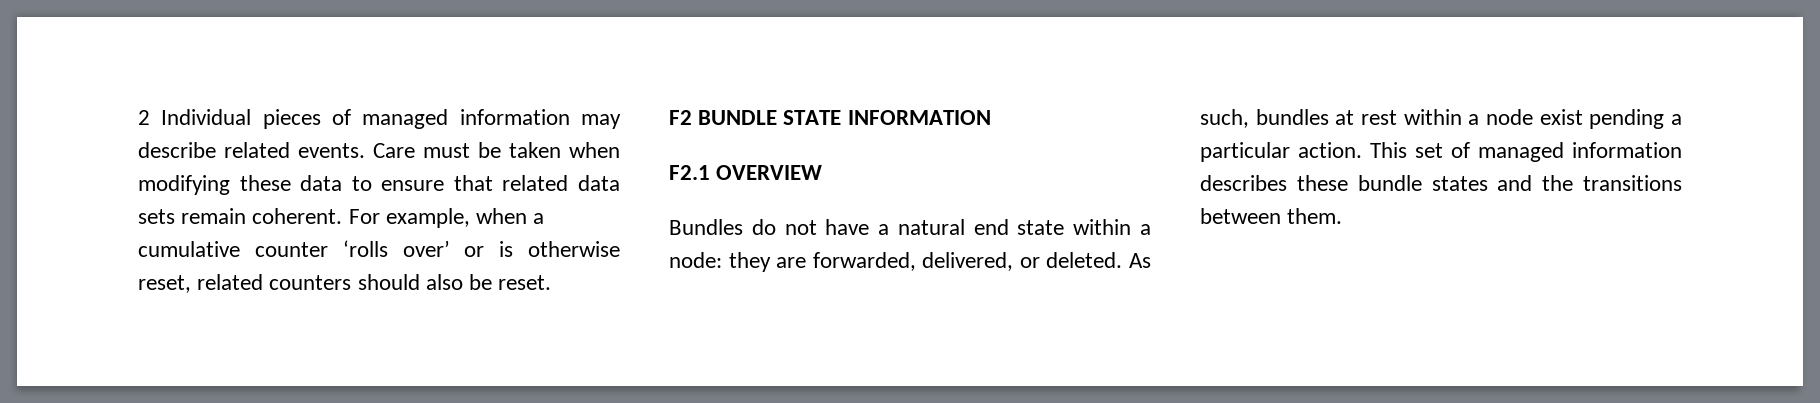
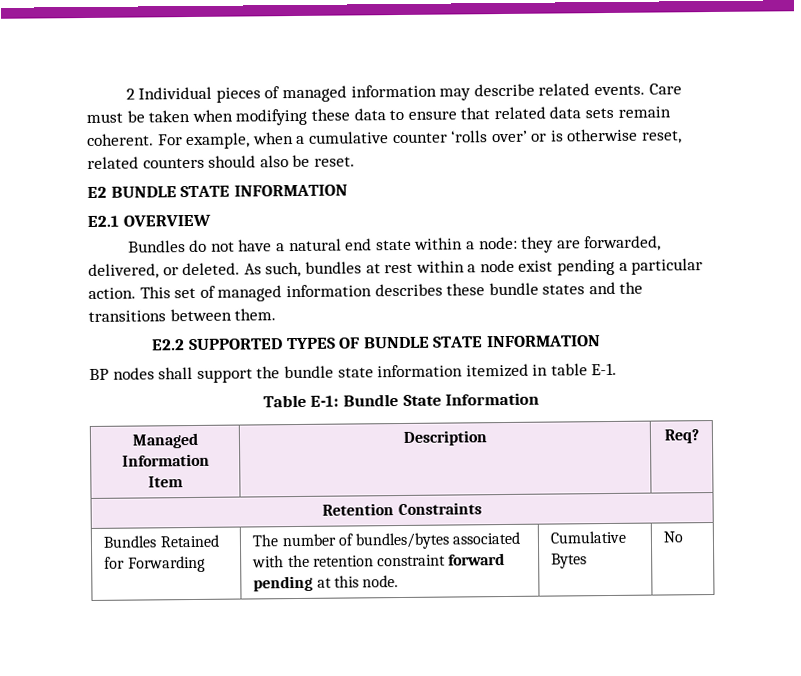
- F2 BUNDLE STATE INFORMATION
- F2.1 OVERVIEW
+ E2 BUNDLE STATE INFORMATION
+ E2.1 OVERVIEW
+ E2.2 SUPPORTED TYPES OF BUNDLE STATE INFORMATION
+ BP nodes shall support the bundle state information itemized in table E-1.
+ Table E-1: Bundle State Information
+ Managed Information Item | Description | Req?
+ Retention Constraints
+ Bundles Retained for Forwarding | The number of bundles/bytes associated with the retention constraint forward pending at this node. | Cumulative Bytes | No

